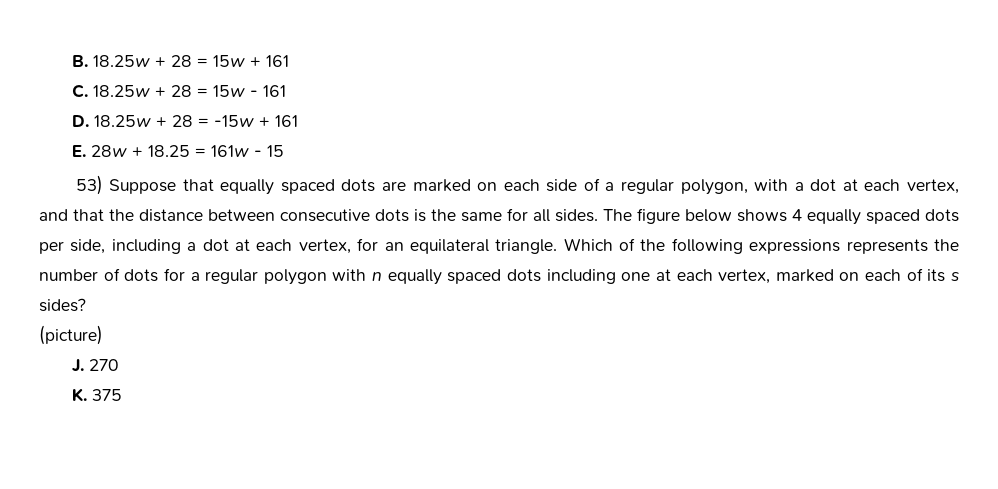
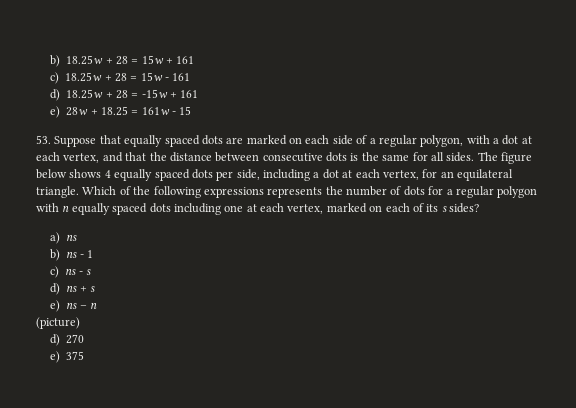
- B. 18.25w + 28 = 15w + 161
+ b) 18.25w + 28 = 15w + 161
- C. 18.25w + 28 = 15w - 161
+ c) 18.25w + 28 = 15w - 161
- D. 18.25w + 28 = -15w + 161
+ d) 18.25w + 28 = -15w + 161
- E. 28w + 18.25 = 161w - 15
+ e) 28w + 18.25 = 161w - 15
- 53) Suppose that equally spaced dots are marked on each side of a regular polygon, with a dot at each vertex, and that the distance between consecutive dots is the same for all sides.
+ 53. Suppose that equally spaced dots are marked on each side of a regular polygon, with a dot at each vertex, and that the distance between consecutive dots is the same for all sides.
+ a) ns
+ b) ns - 1
+ c) ns - s
+ d) ns + s
+ e) ns – n
- J. 270
+ d) 270
- K. 375
+ e) 375

